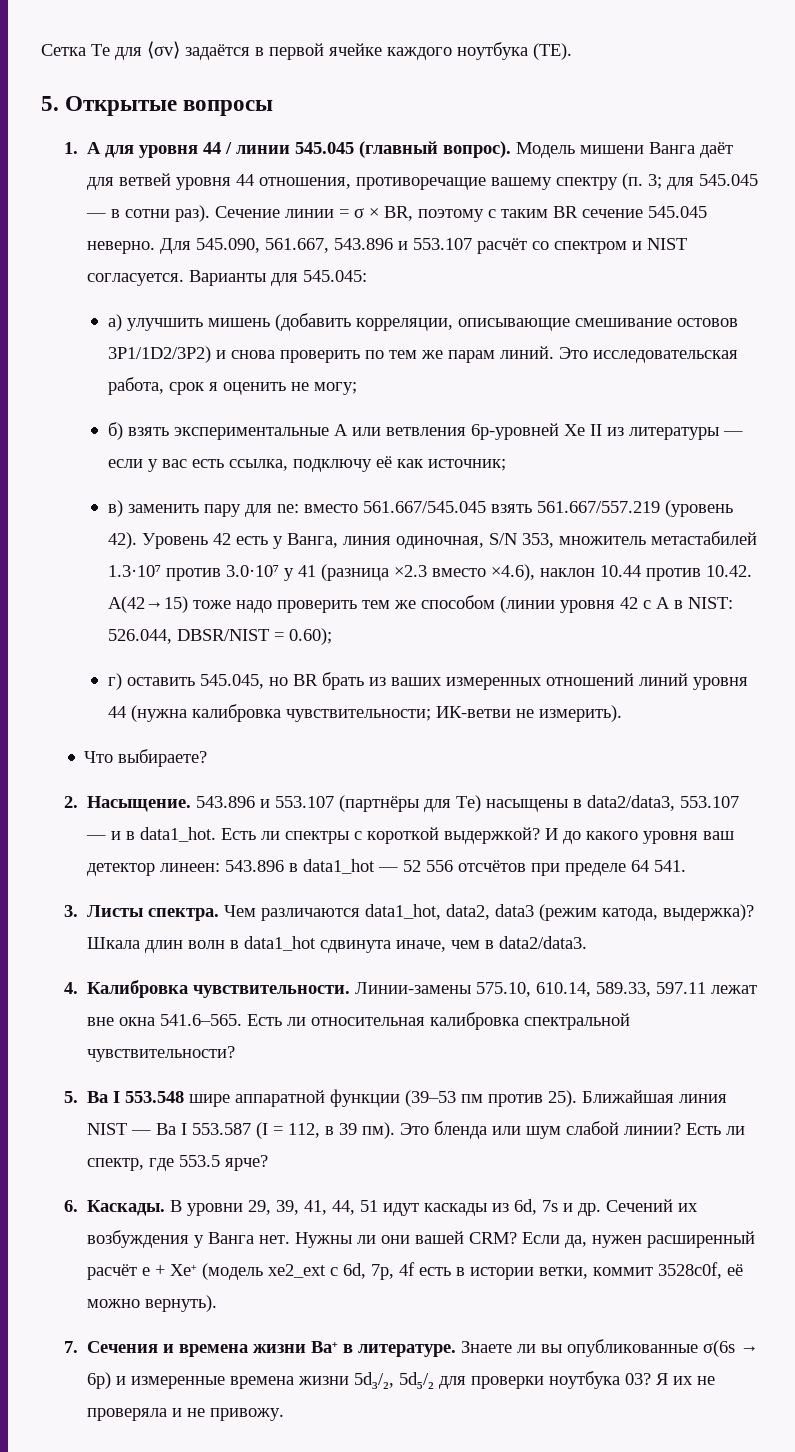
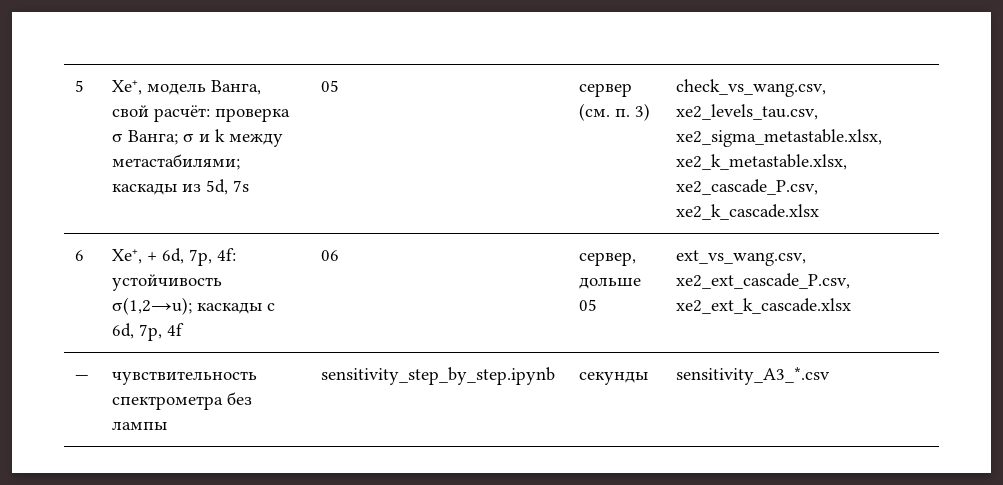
- Сетка Te для ⟨σv⟩ задаётся в первой ячейке каждого ноутбука (TE).
- 5. Открытые вопросы
- 1. A для уровня 44 / линии 545.045 (главный вопрос). Модель мишени Ванга даёт для ветвей уровня 44 отношения, противоречащие вашему спектру (п. 3; для 545.045 — в сотни раз). Сечение линии = σ × BR, поэтому с таким BR сечение 545.045 неверно. Для 545.090, 561.667, 543.896 и 553.107 расчёт со спектром и NIST согласуется. Варианты для 545.045:
- а) улучшить мишень (добавить корреляции, описывающие смешивание остовов 3P1/1D2/3P2) и снова проверить по тем же парам линий. Это исследовательская работа, срок я оценить не могу;
- б) взять экспериментальные A или ветвления 6p-уровней Xe II из литературы — если у вас есть ссылка, подключу её как источник;
- в) заменить пару для ne: вместо 561.667/545.045 взять 561.667/557.219 (уровень 42). Уровень 42 есть у Ванга, линия одиночная, S/N 353, множитель метастабилей 1.3·10⁷ против 3.0·10⁷ у 41 (разница ×2.3 вместо ×4.6), наклон 10.44 против 10.42. A(42→15) тоже надо проверить тем же способом (линии уровня 42 с A в NIST: 526.044, DBSR/NIST = 0.60);
- г) оставить 545.045, но BR брать из ваших измеренных отношений линий уровня 44 (нужна калибровка чувствительности; ИК-ветви не измерить).
- Что выбираете?
- 2. Насыщение. 543.896 и 553.107 (партнёры для Te) насыщены в data2/data3, 553.107 — и в data1_hot. Есть ли спектры с короткой выдержкой? И до какого уровня ваш детектор линеен: 543.896 в data1_hot — 52 556 отсчётов при пределе 64 541.
- 3. Листы спектра. Чем различаются data1_hot, data2, data3 (режим катода, выдержка)? Шкала длин волн в data1_hot сдвинута иначе, чем в data2/data3.
- 4. Калибровка чувствительности. Линии-замены 575.10, 610.14, 589.33, 597.11 лежат вне окна 541.6–565. Есть ли относительная калибровка спектральной чувствительности?
- 5. Ba I 553.548 шире аппаратной функции (39–53 пм против 25). Ближайшая линия NIST — Ba I 553.587 (I = 112, в 39 пм). Это бленда или шум слабой линии? Есть ли спектр, где 553.5 ярче?
- 6. Каскады. В уровни 29, 39, 41, 44, 51 идут каскады из 6d, 7s и др. Сечений их возбуждения у Ванга нет. Нужны ли они вашей CRM? Если да, нужен расширенный расчёт e + Xe⁺ (модель xe2_ext с 6d, 7p, 4f есть в истории ветки, коммит 3528c0f, её можно вернуть).
- 7. Сечения и времена жизни Ba⁺ в литературе. Знаете ли вы опубликованные σ(6s → 6p) и измеренные времена жизни 5d₃/₂, 5d₅/₂ для проверки ноутбука 03? Я их не проверяла и не привожу.
+ 5 | Xe⁺, модель Ванга, свой расчёт: проверка σ Ванга; σ и k между метастабилями; каскады из 5d, 7s | 05 | сервер (см. п. 3) | check_vs_wang.csv, xe2_levels_tau.csv, xe2_sigma_metastable.xlsx, xe2_k_metastable.xlsx, xe2_cascade_P.csv, xe2_k_cascade.xlsx
+ 6 | Xe⁺, + 6d, 7p, 4f: устойчивость σ(1,2→u); каскады с 6d, 7p, 4f | 06 | сервер, дольше 05 | ext_vs_wang.csv, xe2_ext_cascade_P.csv, xe2_ext_k_cascade.xlsx
+ — | чувствительность спектрометра без лампы | sensitivity_step_by_step.ipynb | секунды | sensitivity_A3_*.csv

